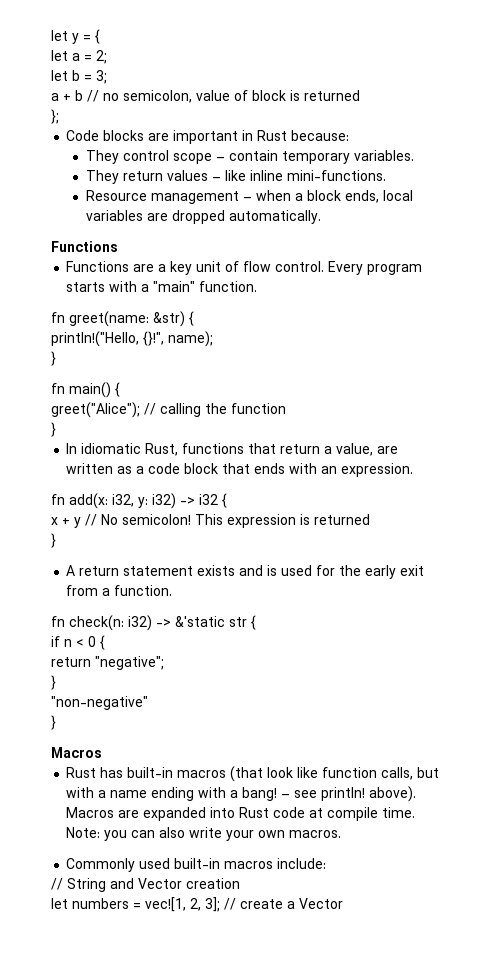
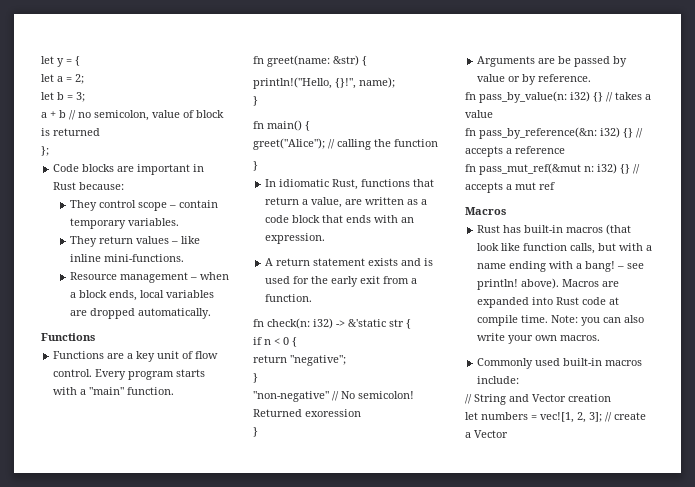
- fn add(x: i32, y: i32) -> i32 {
- x + y // No semicolon! This expression is returned
- }
- "non-negative"
+ "non-negative" // No semicolon! Returned exoression
  }
+ Arguments are be passed by value or by reference.
+ fn pass_by_value(n: i32) {} // takes a value
+ fn pass_by_reference(&n: i32) {} // accepts a reference
+ fn pass_mut_ref(&mut n: i32) {} // accepts a mut ref

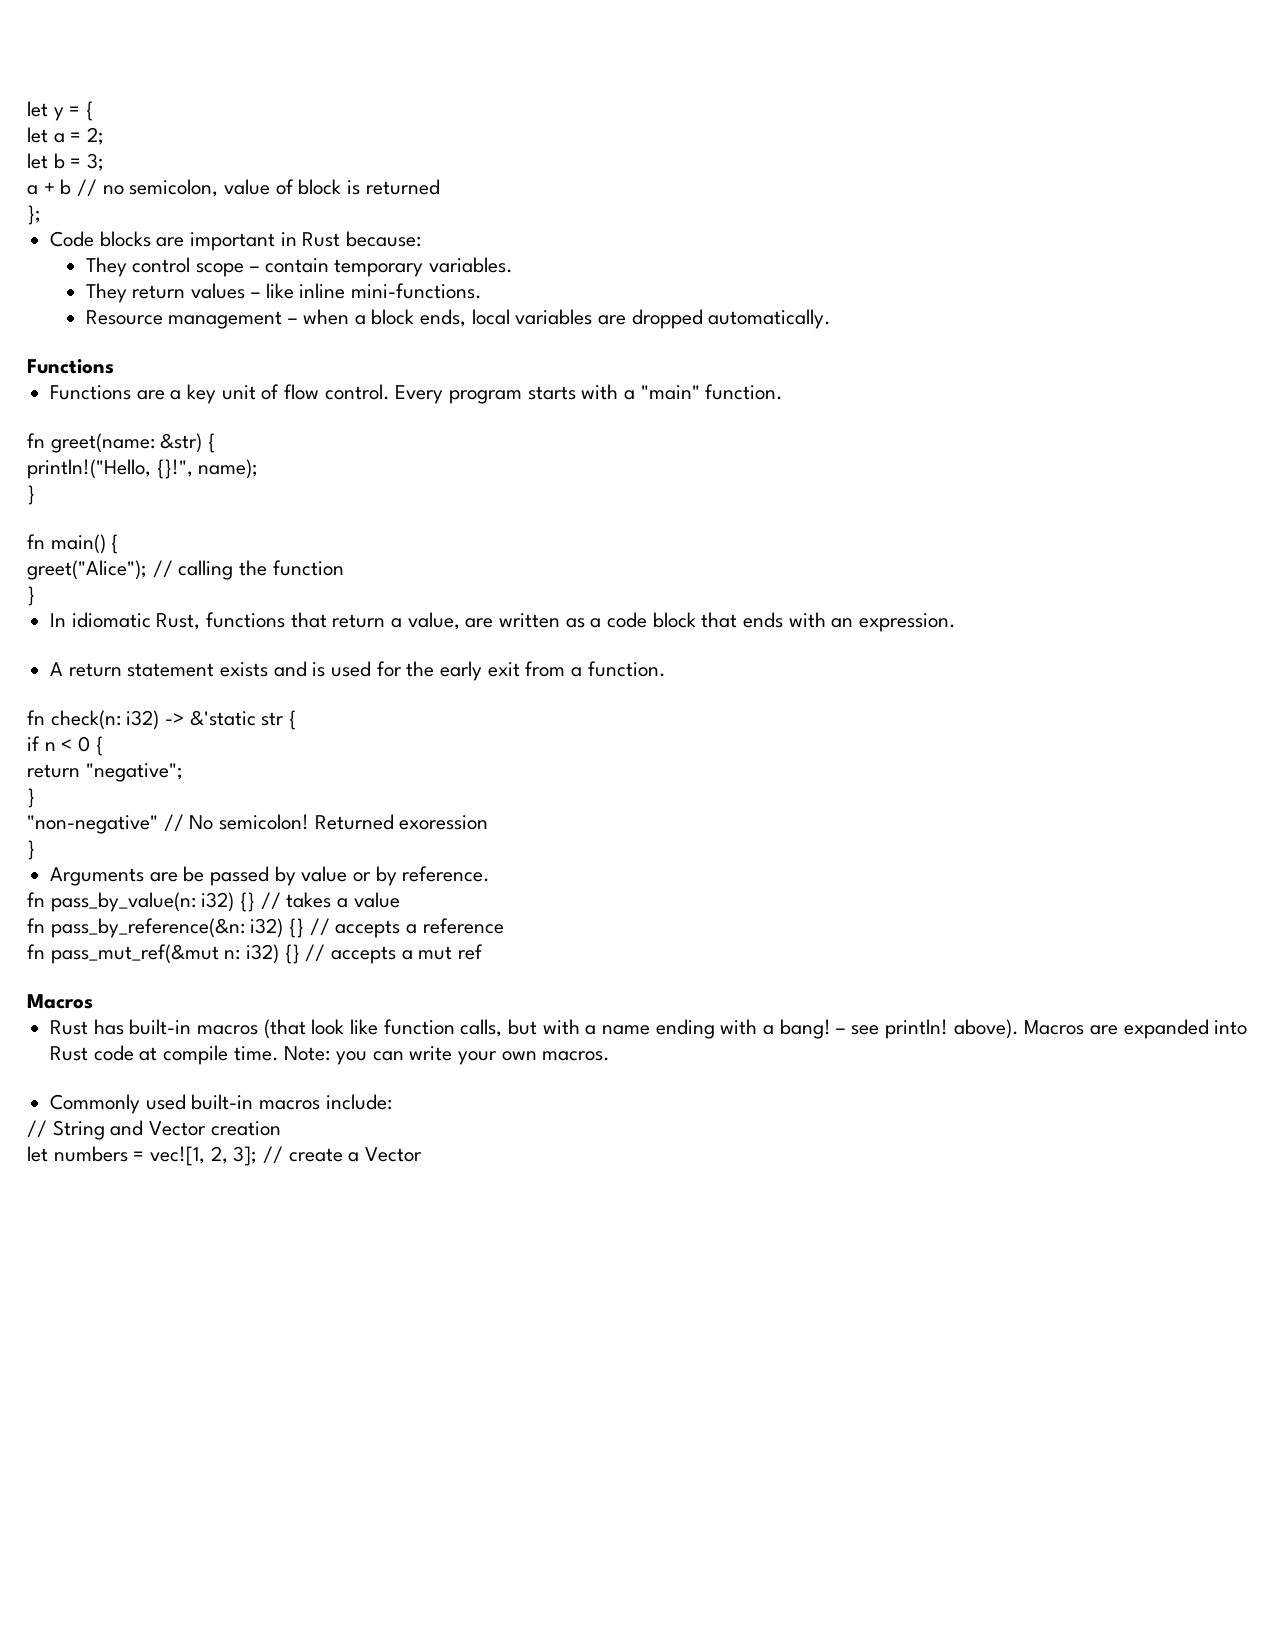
- Note: you can also write your own macros.
+ Note: you can write your own macros.

